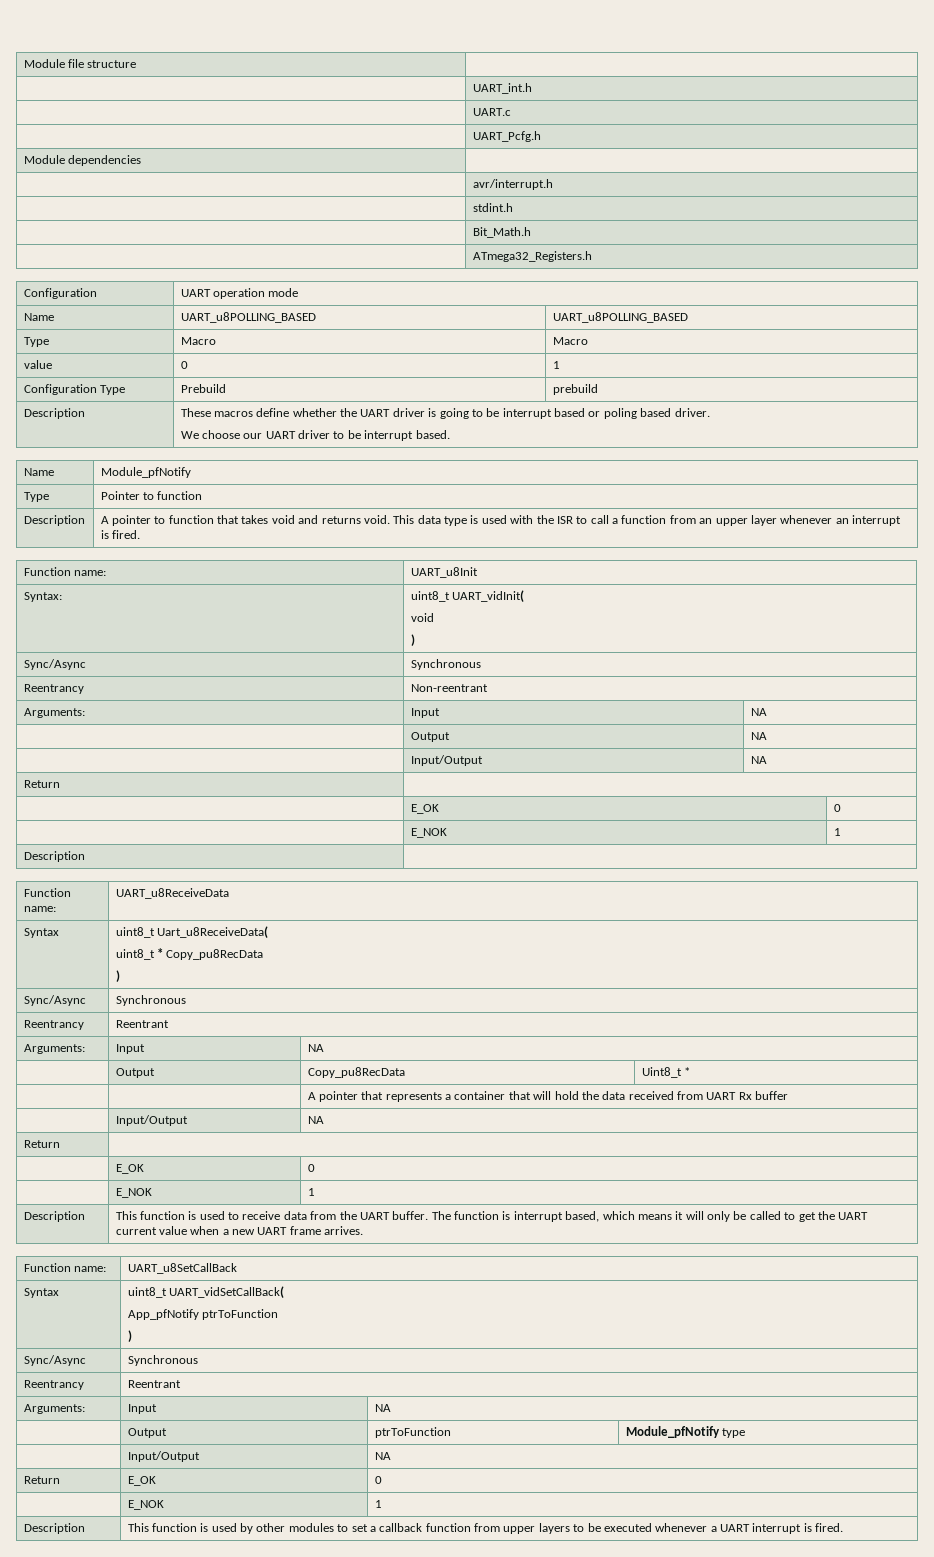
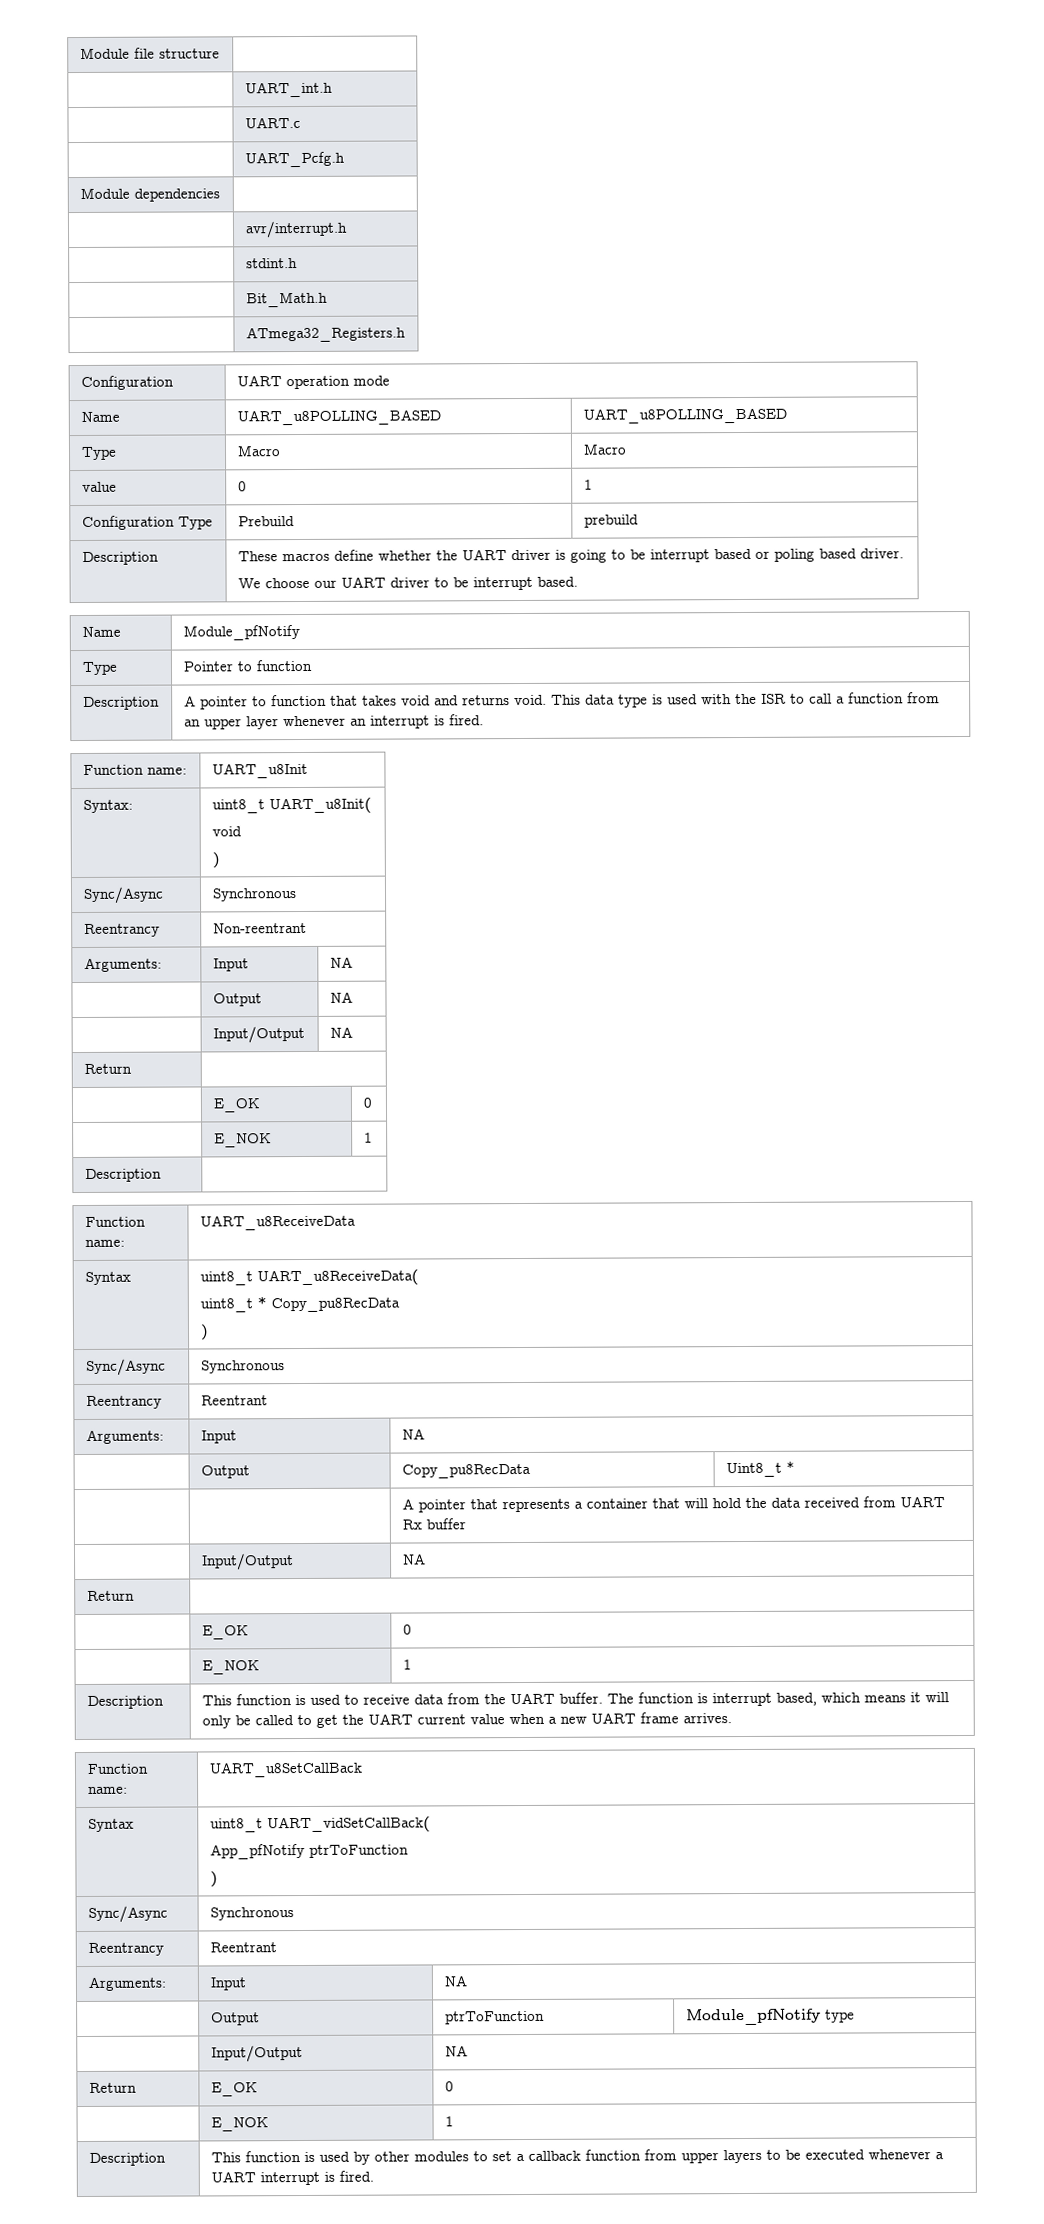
- Syntax: | uint8_t UART_vidInit(
+ Syntax: | uint8_t UART_u8Init(
- Syntax | uint8_t Uart_u8ReceiveData(
+ Syntax | uint8_t UART_u8ReceiveData(

